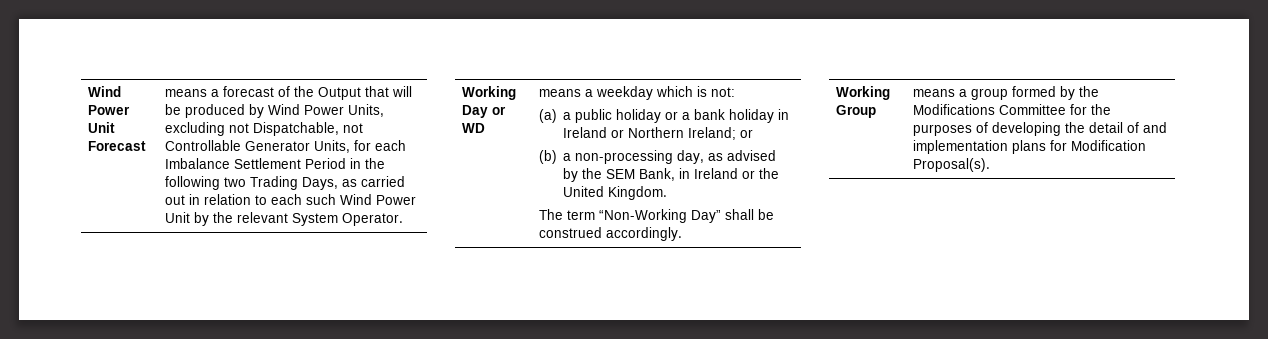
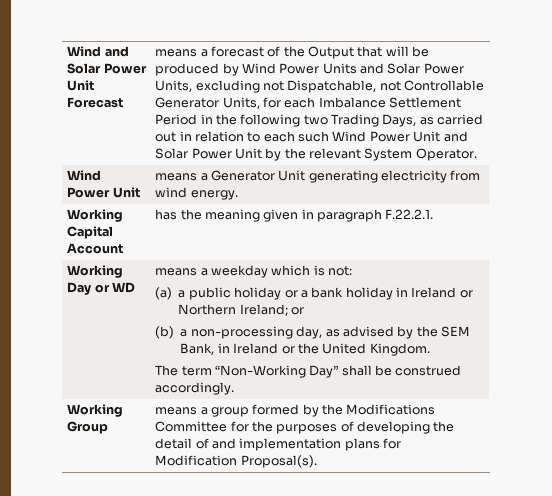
- Wind Power Unit Forecast
+ Wind and Solar Power Unit Forecast
- means a forecast of the Output that will be produced by Wind Power Units, excluding not Dispatchable, not Controllable Generator Units, for each Imbalance Settlement Period in the following two Trading Days, as carried out in relation to each such Wind Power Unit by the relevant System Operator.
+ means a forecast of the Output that will be produced by Wind Power Units and Solar Power Units, excluding not Dispatchable, not Controllable Generator Units, for each Imbalance Settlement Period in the following two Trading Days, as carried out in relation to each such Wind Power Unit and Solar Power Unit by the relevant System Operator.
+ Wind Power Unit | means a Generator Unit generating electricity from wind energy.
+ Working Capital Account | has the meaning given in paragraph F.22.2.1.

